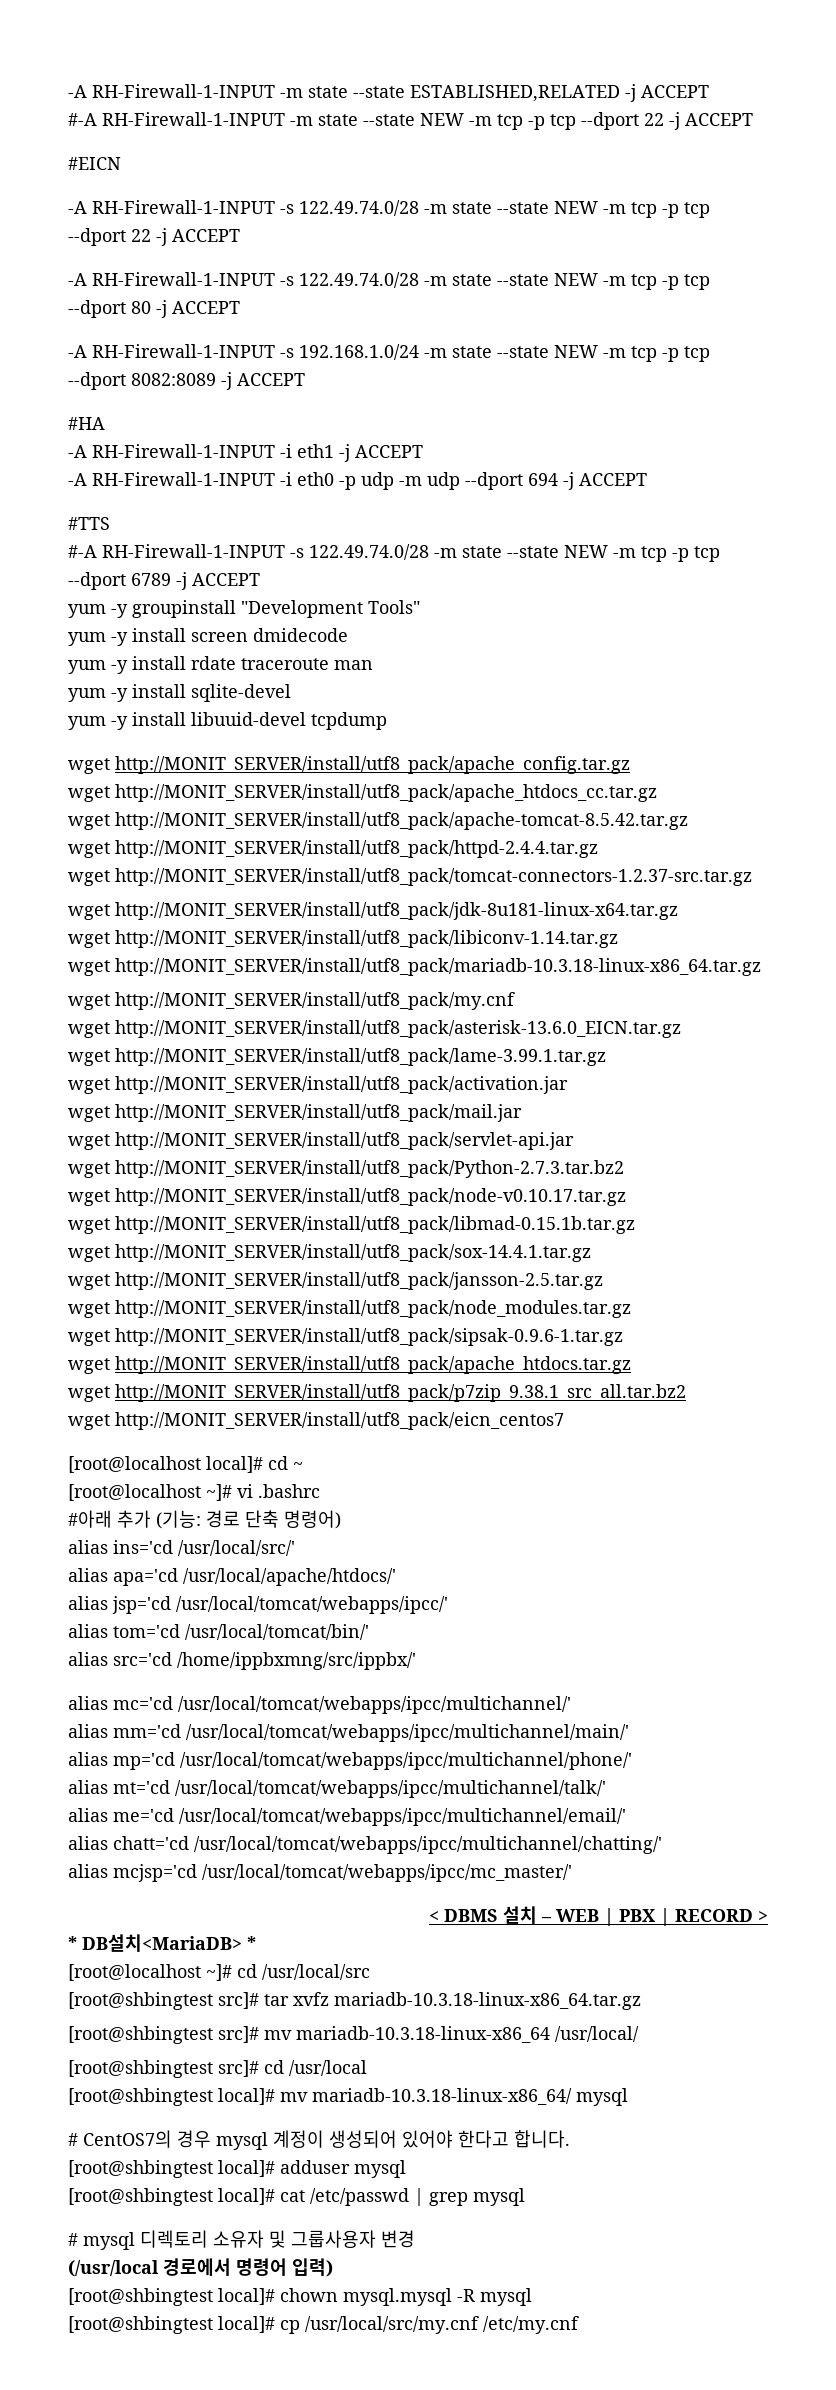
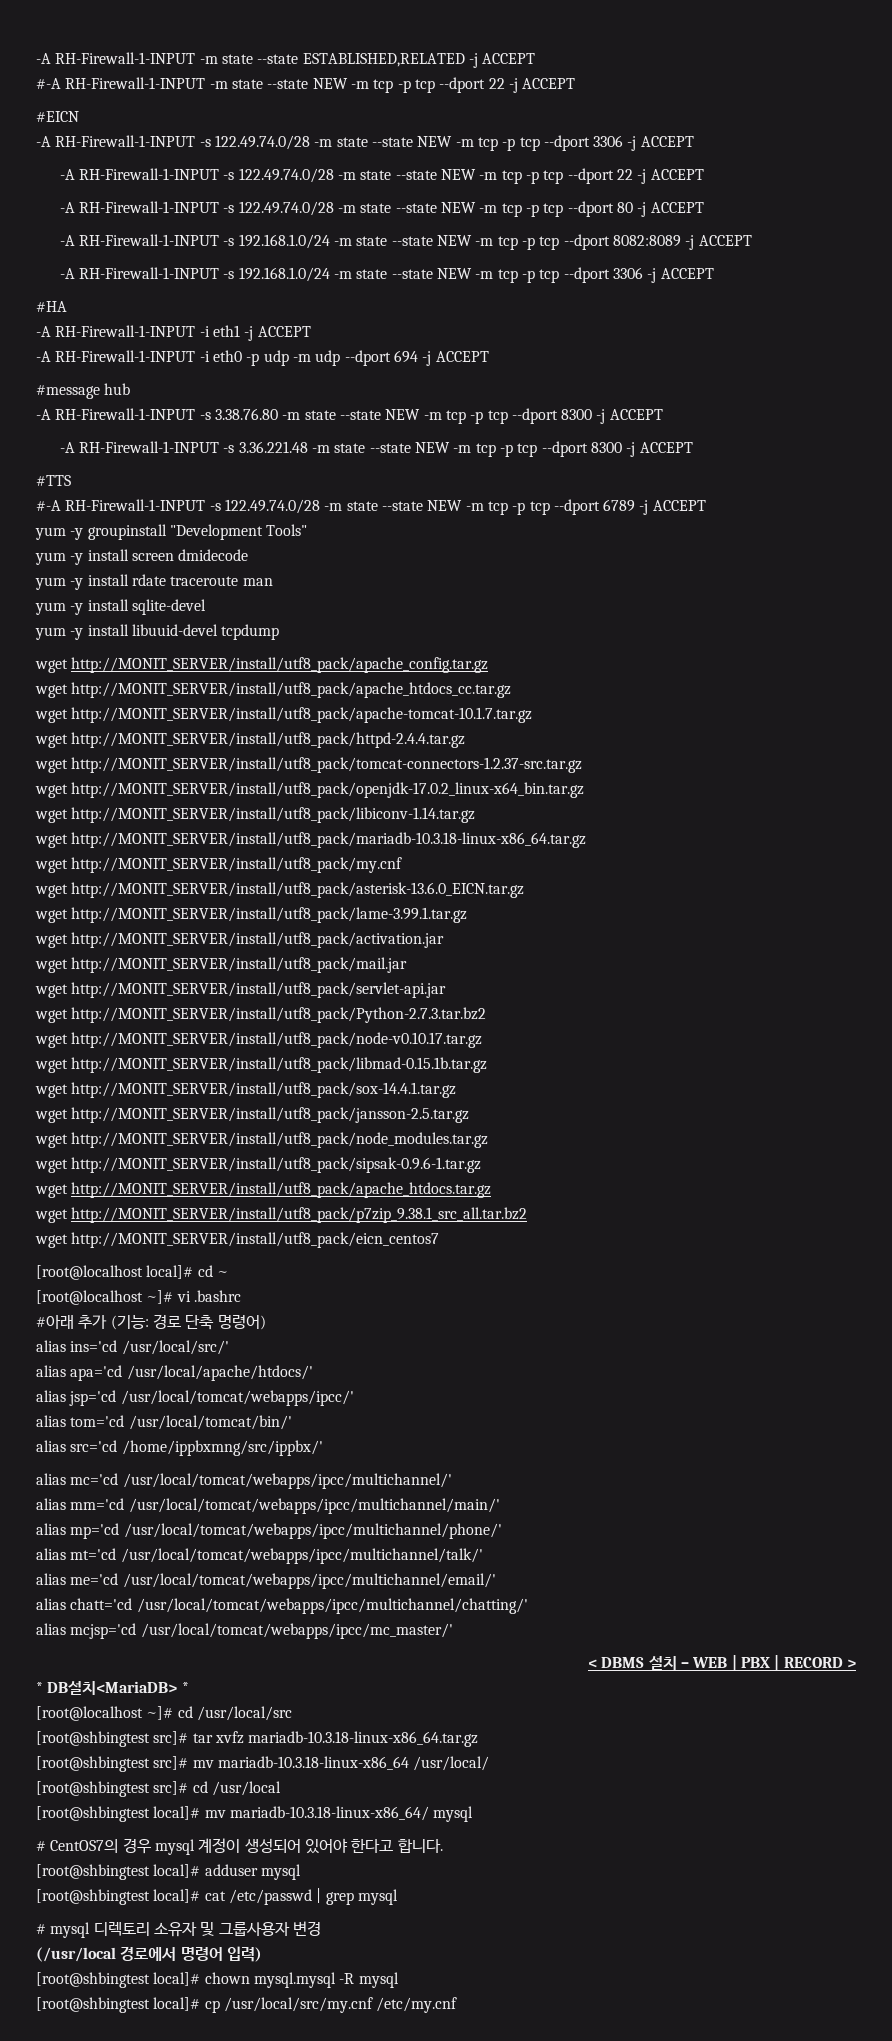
+ -A RH-Firewall-1-INPUT -s 122.49.74.0/28 -m state --state NEW -m tcp -p tcp --dport 3306 -j ACCEPT
+ -A RH-Firewall-1-INPUT -s 192.168.1.0/24 -m state --state NEW -m tcp -p tcp --dport 3306 -j ACCEPT
+ #message hub
+ -A RH-Firewall-1-INPUT -s 3.38.76.80 -m state --state NEW -m tcp -p tcp --dport 8300 -j ACCEPT
+ -A RH-Firewall-1-INPUT -s 3.36.221.48 -m state --state NEW -m tcp -p tcp --dport 8300 -j ACCEPT
- wget http://MONIT_SERVER/install/utf8_pack/apache-tomcat-8.5.42.tar.gz
+ wget http://MONIT_SERVER/install/utf8_pack/apache-tomcat-10.1.7.tar.gz
- wget http://MONIT_SERVER/install/utf8_pack/jdk-8u181-linux-x64.tar.gz
+ wget http://MONIT_SERVER/install/utf8_pack/openjdk-17.0.2_linux-x64_bin.tar.gz

